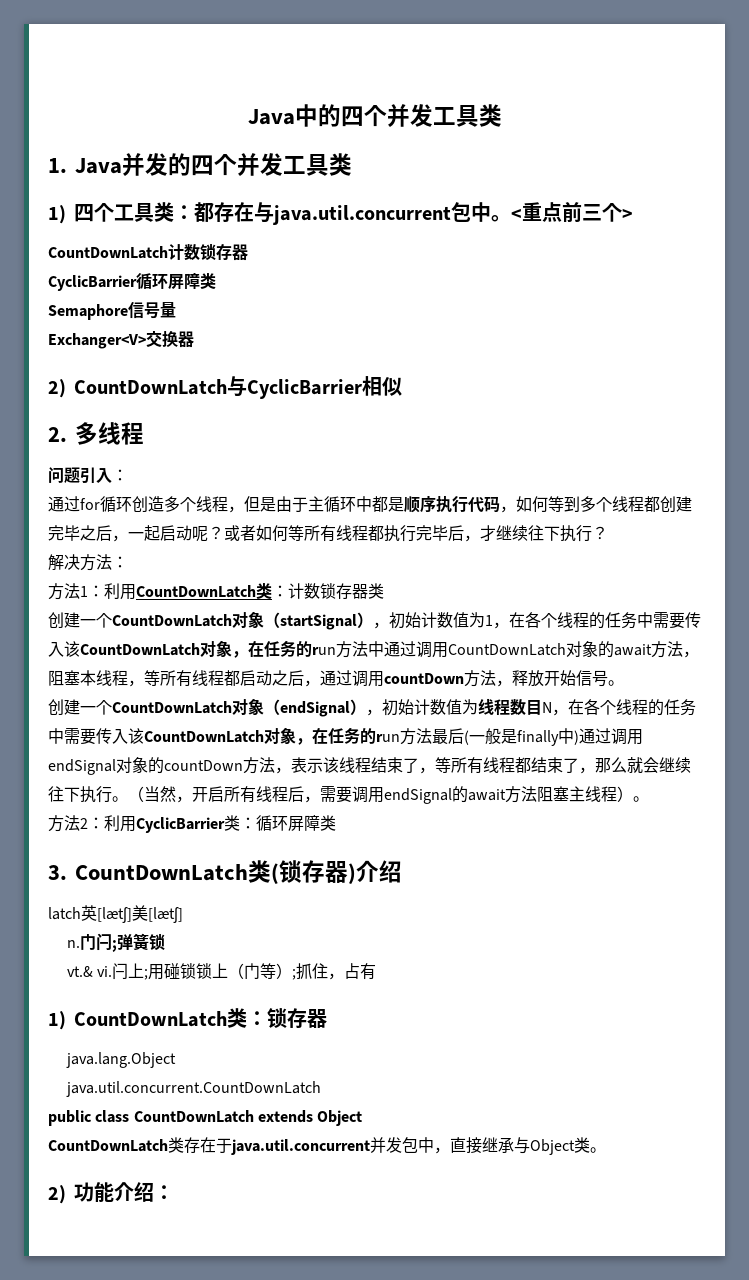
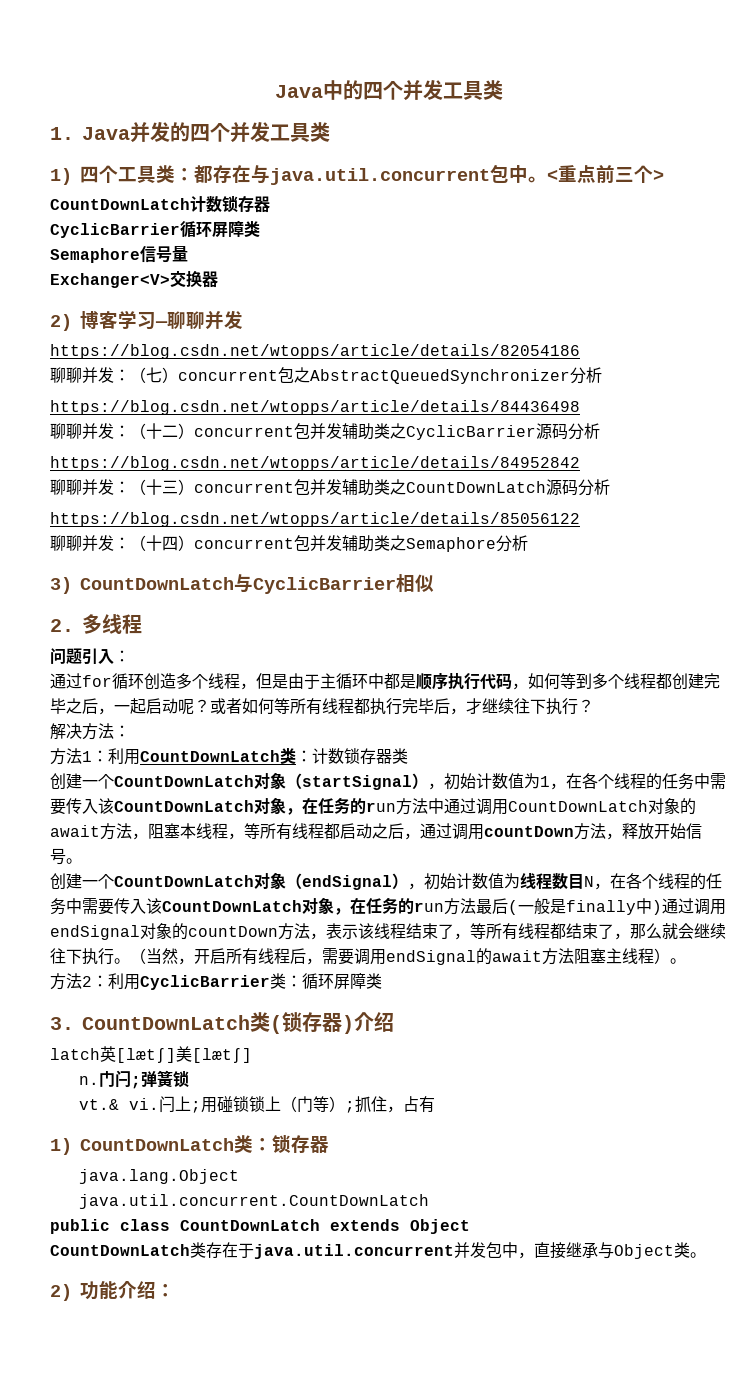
- 2) CountDownLatch与CyclicBarrier相似
+ 2)博客学习—聊聊并发
+ https://blog.csdn.net/wtopps/article/details/82054186
+ 聊聊并发：（七）concurrent包之AbstractQueuedSynchronizer分析
+ https://blog.csdn.net/wtopps/article/details/84436498
+ 聊聊并发：（十二）concurrent包并发辅助类之CyclicBarrier源码分析
+ https://blog.csdn.net/wtopps/article/details/84952842
+ 聊聊并发：（十三）concurrent包并发辅助类之CountDownLatch源码分析
+ https://blog.csdn.net/wtopps/article/details/85056122
+ 聊聊并发：（十四）concurrent包并发辅助类之Semaphore分析
+ 3) CountDownLatch与CyclicBarrier相似

